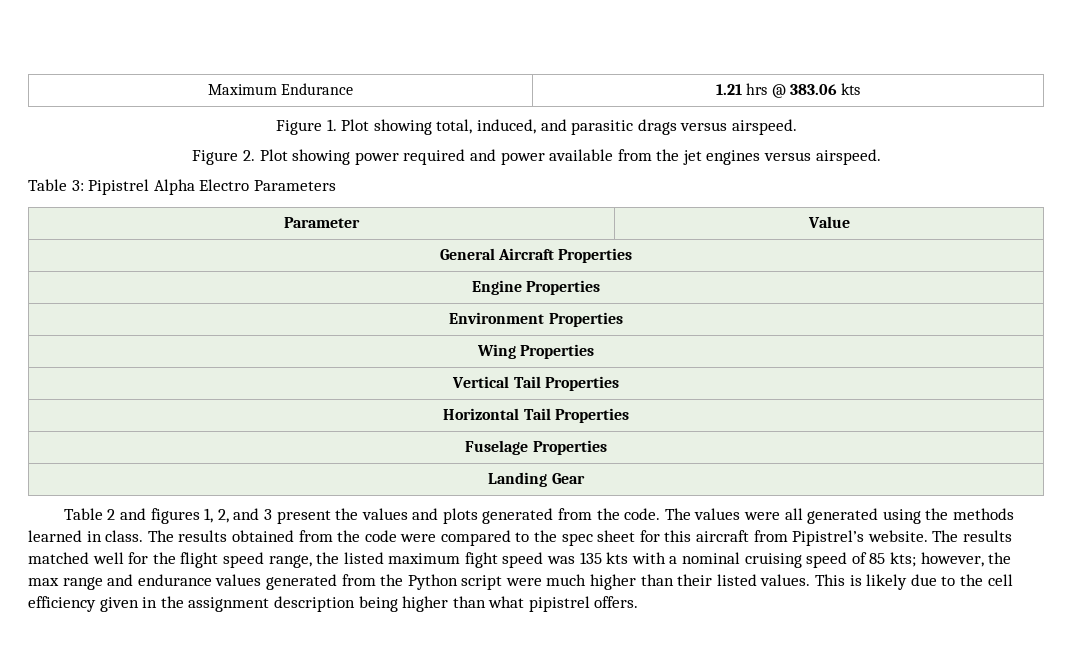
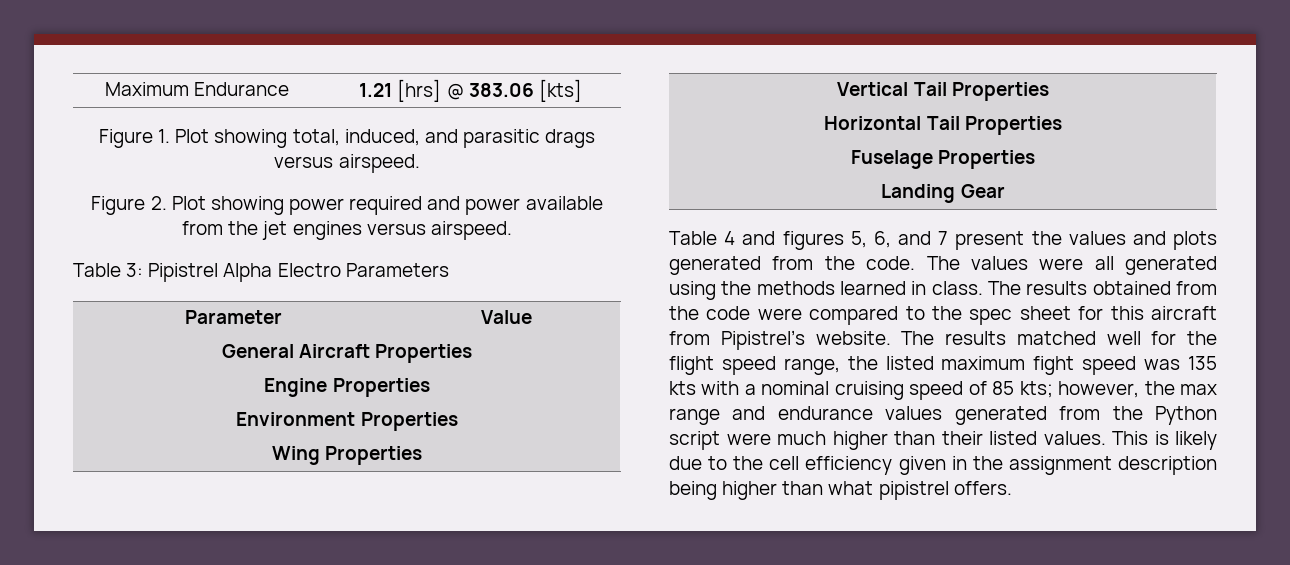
- Maximum Endurance | 1.21 hrs @ 383.06 kts
+ Maximum Endurance | 1.21 [hrs] @ 383.06 [kts]
- Table 2 and figures 1, 2, and 3 present the values and plots generated from the code.
+ Table 4 and figures 5, 6, and 7 present the values and plots generated from the code.

